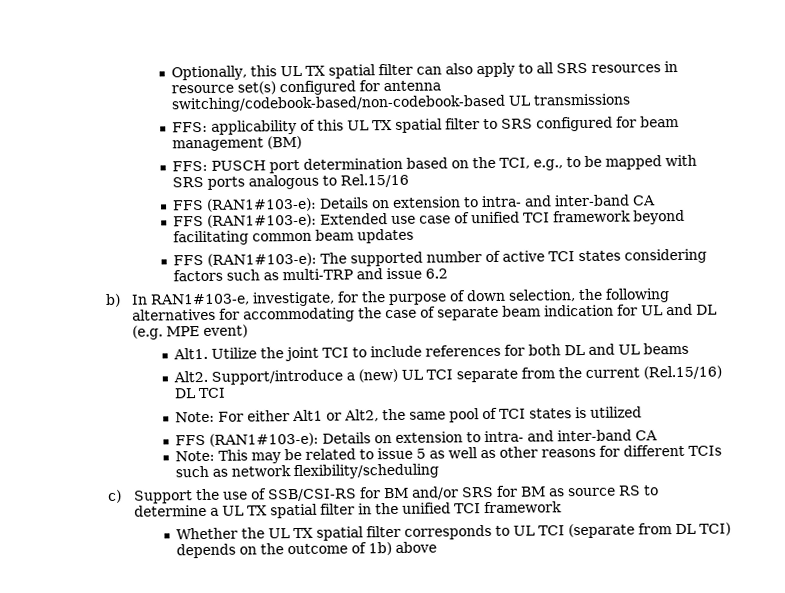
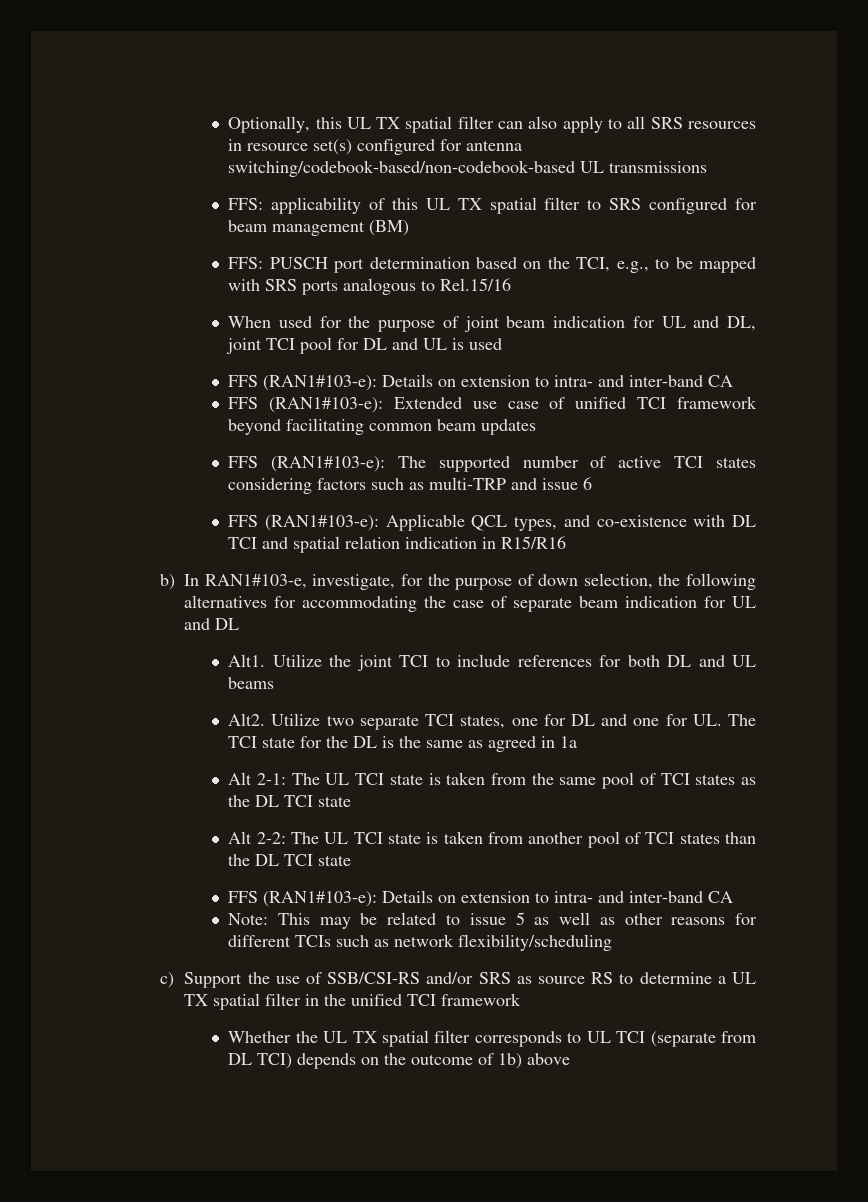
+ When used for the purpose of joint beam indication for UL and DL, joint TCI pool for DL and UL is used
- FFS (RAN1#103-e): The supported number of active TCI states considering factors such as multi-TRP and issue 6.2
+ FFS (RAN1#103-e): The supported number of active TCI states considering factors such as multi-TRP and issue 6
+ FFS (RAN1#103-e): Applicable QCL types, and co-existence with DL TCI and spatial relation indication in R15/R16
- b) In RAN1#103-e, investigate, for the purpose of down selection, the following alternatives for accommodating the case of separate beam indication for UL and DL (e.g. MPE event)
+ b) In RAN1#103-e, investigate, for the purpose of down selection, the following alternatives for accommodating the case of separate beam indication for UL and DL
- Support/introduce a (new) UL TCI separate from the current (Rel.15/16) DL TCI
- Note: For either Alt1 or Alt2, the same pool of TCI states is utilized
+ Utilize two separate TCI states, one for DL and one for UL. The TCI state for the DL is the same as agreed in 1a
+ Alt 2-1: The UL TCI state is taken from the same pool of TCI states as the DL TCI state
+ Alt 2-2: The UL TCI state is taken from another pool of TCI states than the DL TCI state
- c) Support the use of SSB/CSI-RS for BM and/or SRS for BM as source RS to determine a UL TX spatial filter in the unified TCI framework
+ c) Support the use of SSB/CSI-RS and/or SRS as source RS to determine a UL TX spatial filter in the unified TCI framework

